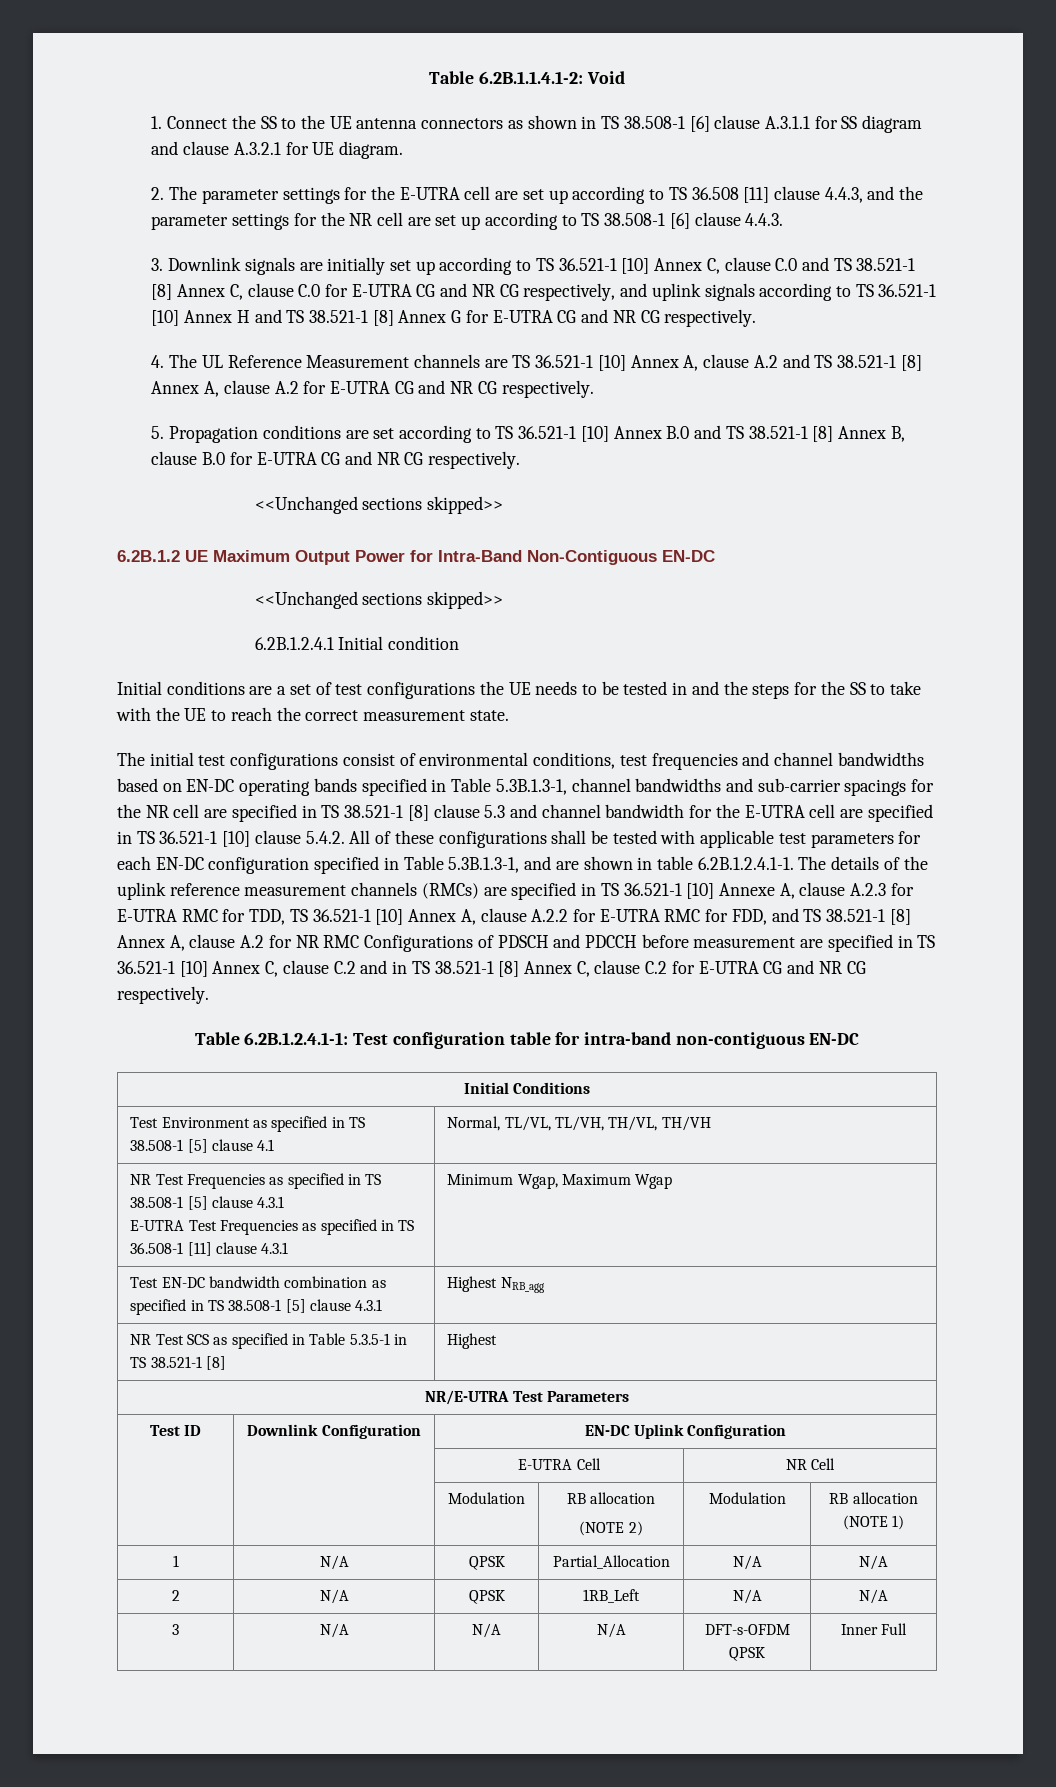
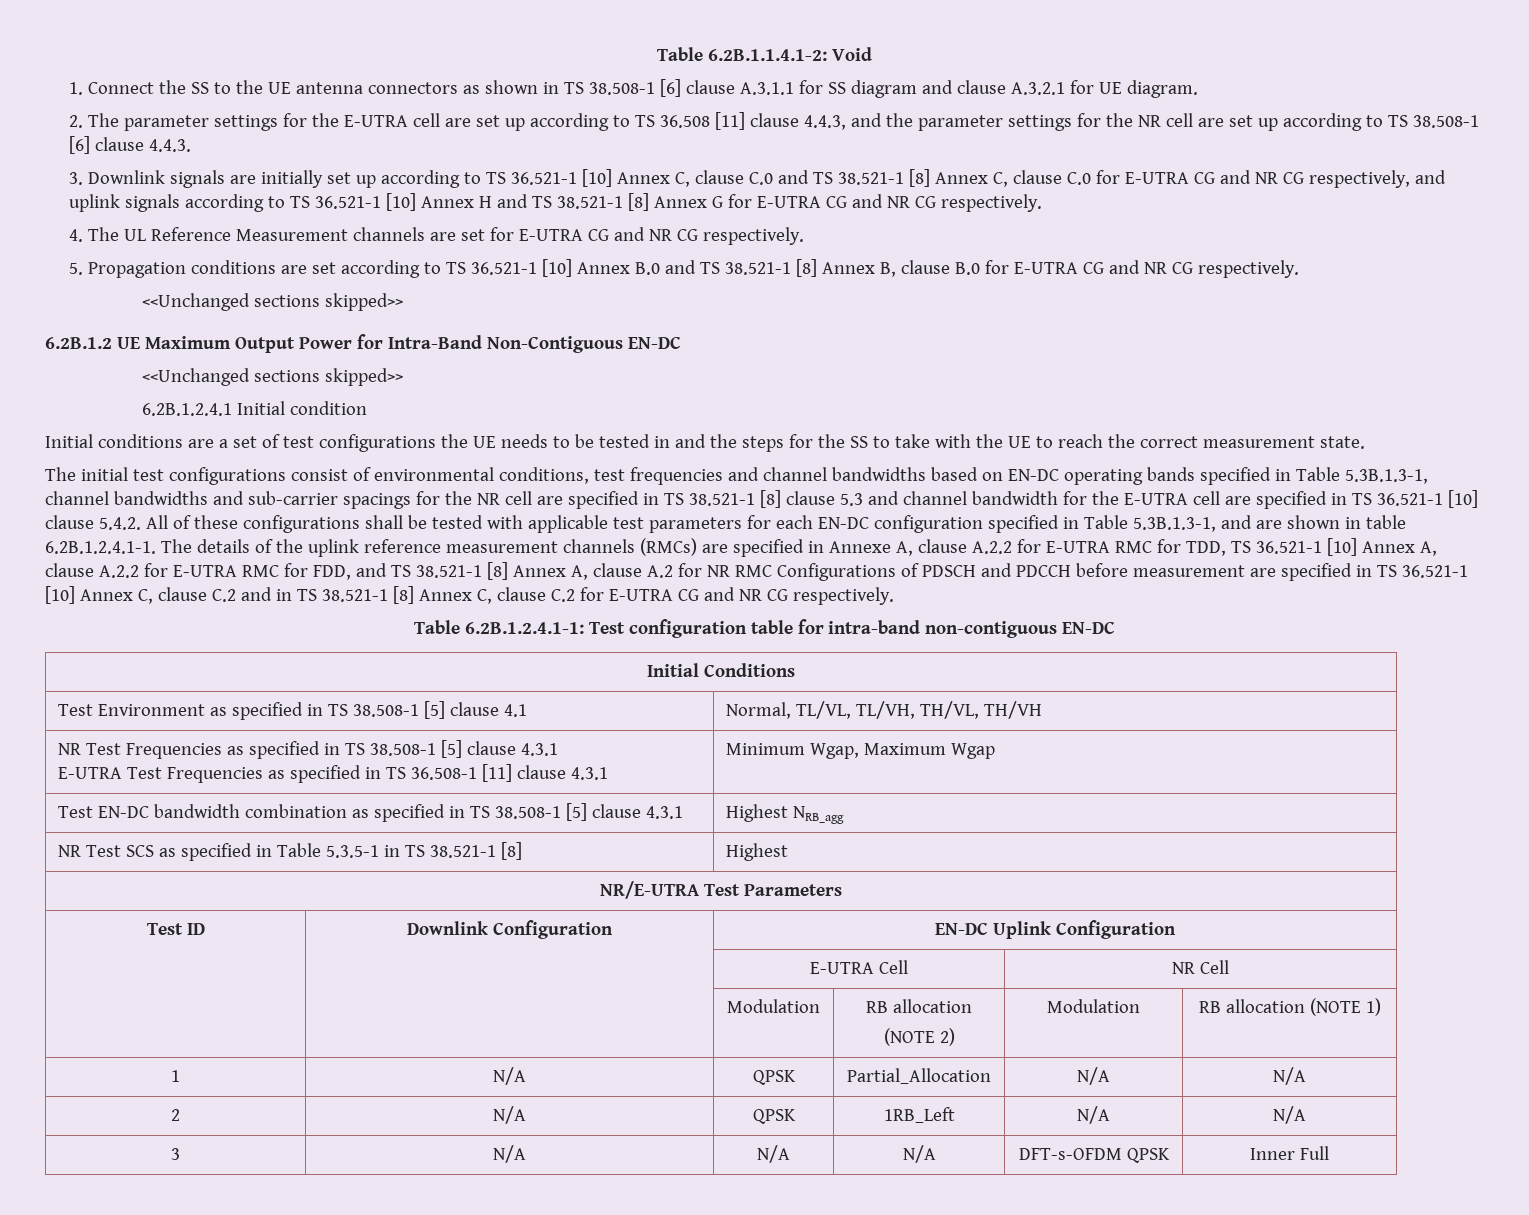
- 4. The UL Reference Measurement channels are TS 36.521-1 [10] Annex A, clause A.2 and TS 38.521-1 [8] Annex A, clause A.2 for E-UTRA CG and NR CG respectively.
+ 4. The UL Reference Measurement channels are set for E-UTRA CG and NR CG respectively.
- The initial test configurations consist of environmental conditions, test frequencies and channel bandwidths based on EN-DC operating bands specified in Table 5.3B.1.3-1, channel bandwidths and sub-carrier spacings for the NR cell are specified in TS 38.521-1 [8] clause 5.3 and channel bandwidth for the E-UTRA cell are specified in TS 36.521-1 [10] clause 5.4.2. All of these configurations shall be tested with applicable test parameters for each EN-DC configuration specified in Table 5.3B.1.3-1, and are shown in table 6.2B.1.2.4.1-1. The details of the uplink reference measurement channels (RMCs) are specified in TS 36.521-1 [10] Annexe A, clause A.2.3 for E-UTRA RMC for TDD, TS 36.521-1 [10] Annex A, clause A.2.2 for E-UTRA RMC for FDD, and TS 38.521-1 [8] Annex A, clause A.2 for NR RMC Configurations of PDSCH and PDCCH before measurement are specified in TS 36.521-1 [10] Annex C, clause C.2 and in TS 38.521-1 [8] Annex C, clause C.2 for E-UTRA CG and NR CG respectively.
+ The initial test configurations consist of environmental conditions, test frequencies and channel bandwidths based on EN-DC operating bands specified in Table 5.3B.1.3-1, channel bandwidths and sub-carrier spacings for the NR cell are specified in TS 38.521-1 [8] clause 5.3 and channel bandwidth for the E-UTRA cell are specified in TS 36.521-1 [10] clause 5.4.2. All of these configurations shall be tested with applicable test parameters for each EN-DC configuration specified in Table 5.3B.1.3-1, and are shown in table 6.2B.1.2.4.1-1. The details of the uplink reference measurement channels (RMCs) are specified in Annexe A, clause A.2.2 for E-UTRA RMC for TDD, TS 36.521-1 [10] Annex A, clause A.2.2 for E-UTRA RMC for FDD, and TS 38.521-1 [8] Annex A, clause A.2 for NR RMC Configurations of PDSCH and PDCCH before measurement are specified in TS 36.521-1 [10] Annex C, clause C.2 and in TS 38.521-1 [8] Annex C, clause C.2 for E-UTRA CG and NR CG respectively.

